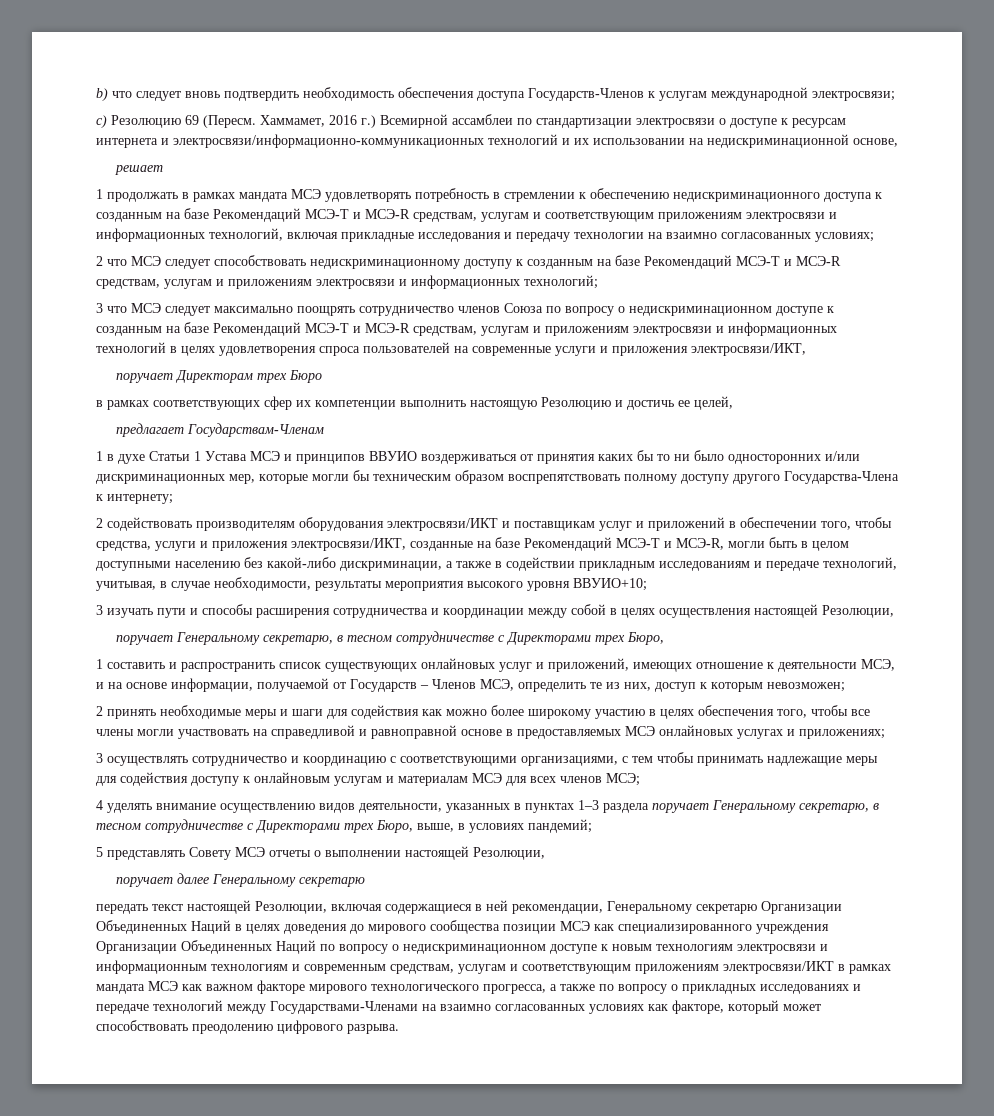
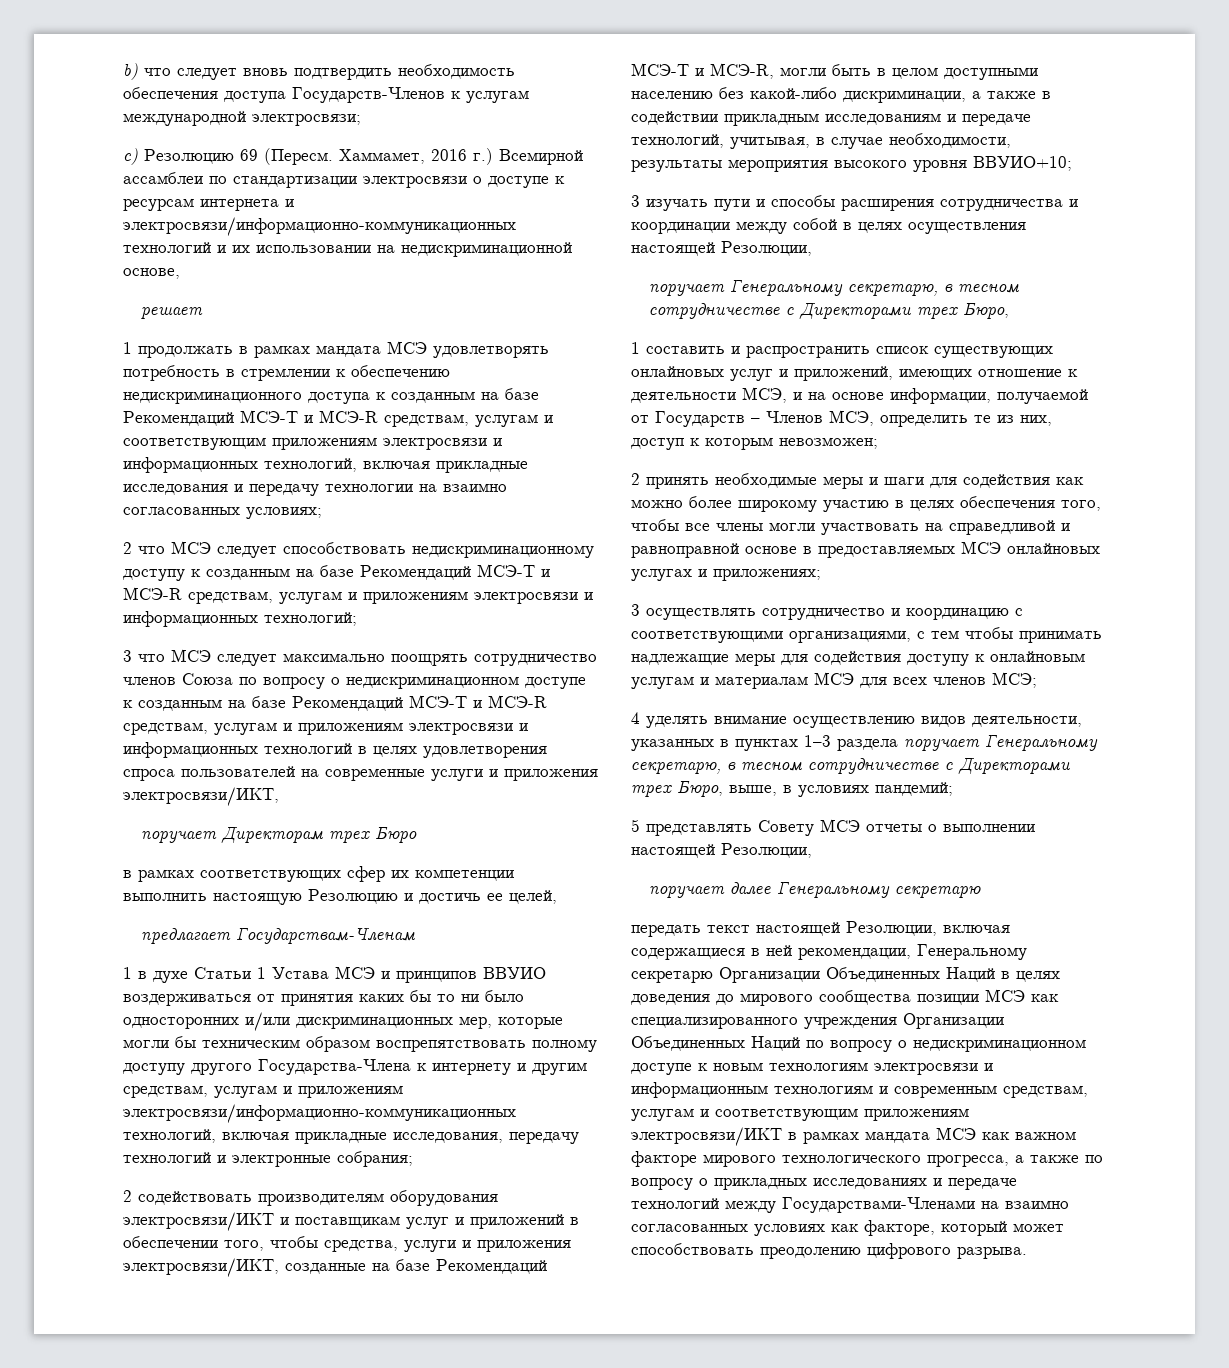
- 1 в духе Статьи 1 Устава МСЭ и принципов ВВУИО воздерживаться от принятия каких бы то ни было односторонних и/или дискриминационных мер, которые могли бы техническим образом воспрепятствовать полному доступу другого Государства-Члена к интернету;
+ 1 в духе Статьи 1 Устава МСЭ и принципов ВВУИО воздерживаться от принятия каких бы то ни было односторонних и/или дискриминационных мер, которые могли бы техническим образом воспрепятствовать полному доступу другого Государства-Члена к интернету и другим средствам, услугам и приложениям электросвязи/информационно-коммуникационных технологий, включая прикладные исследования, передачу технологий и электронные собрания;

